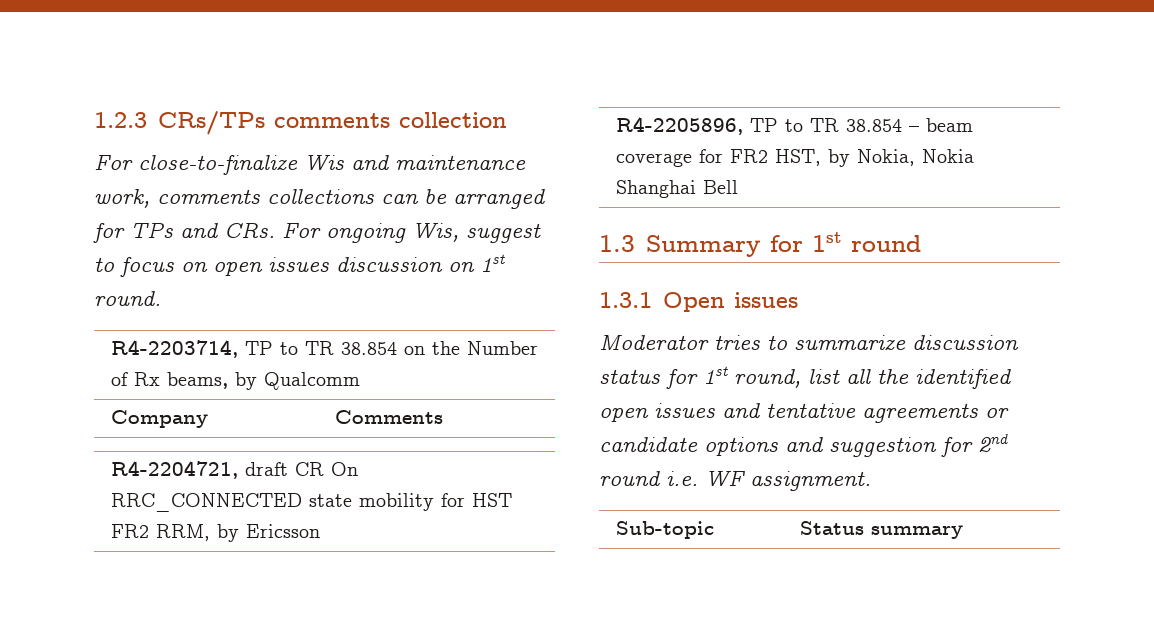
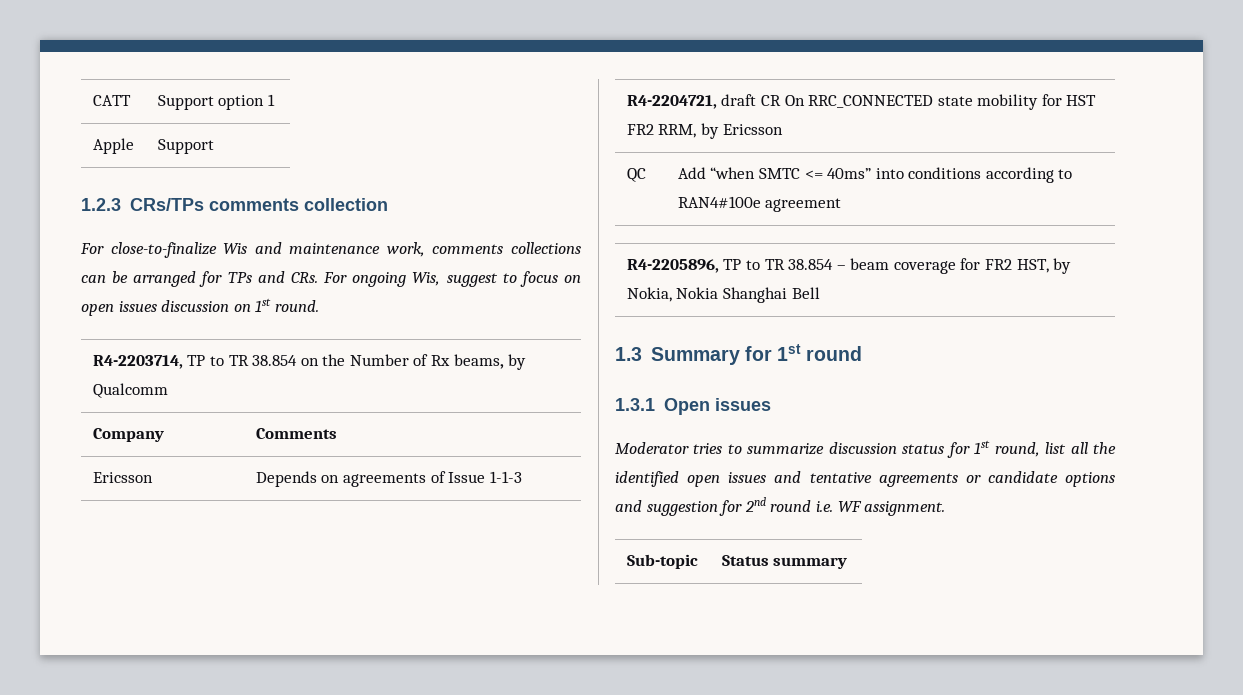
+ CATT | Support option 1
+ Apple | Support
+ Ericsson | Depends on agreements of Issue 1-1-3
+ QC | Add “when SMTC <= 40ms” into conditions according to RAN4#100e agreement

